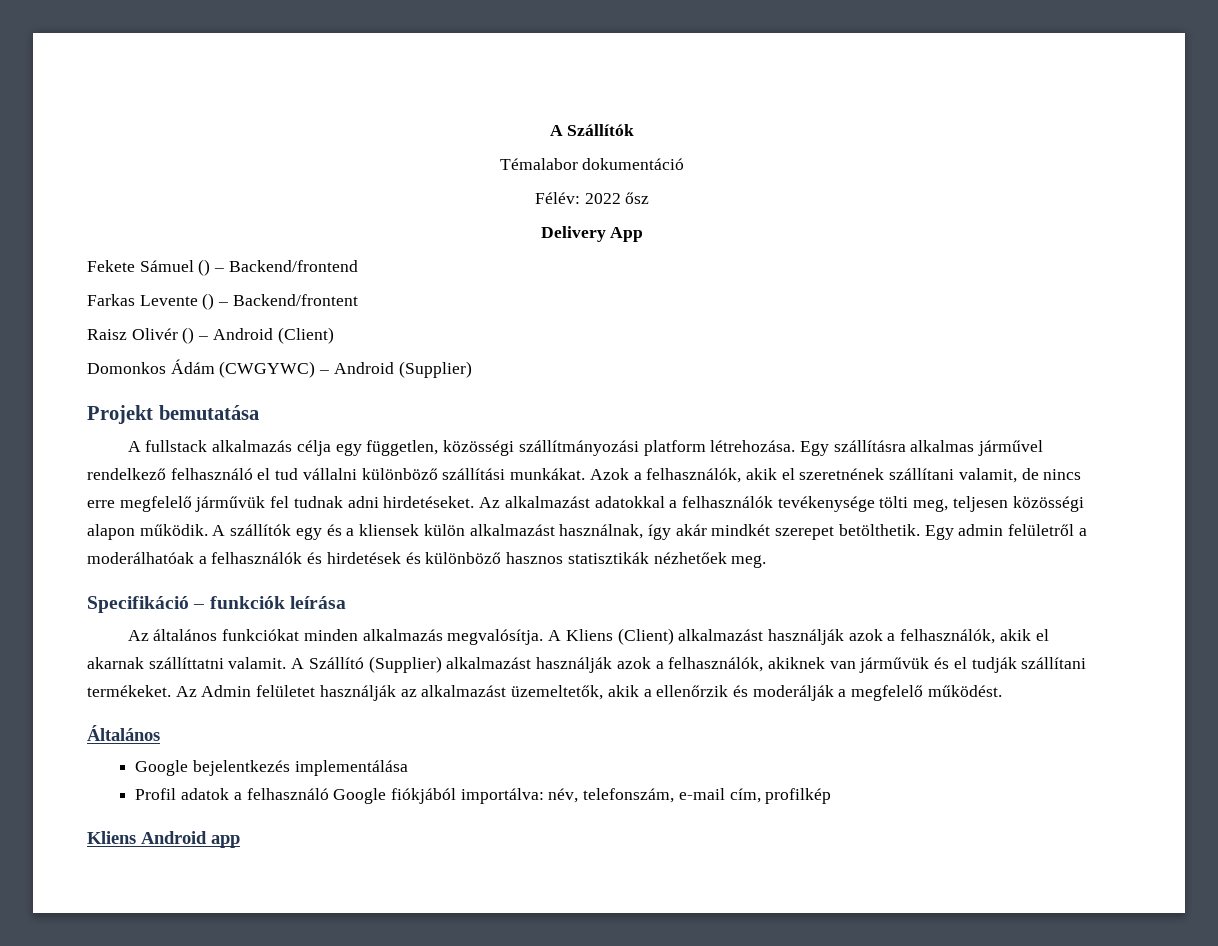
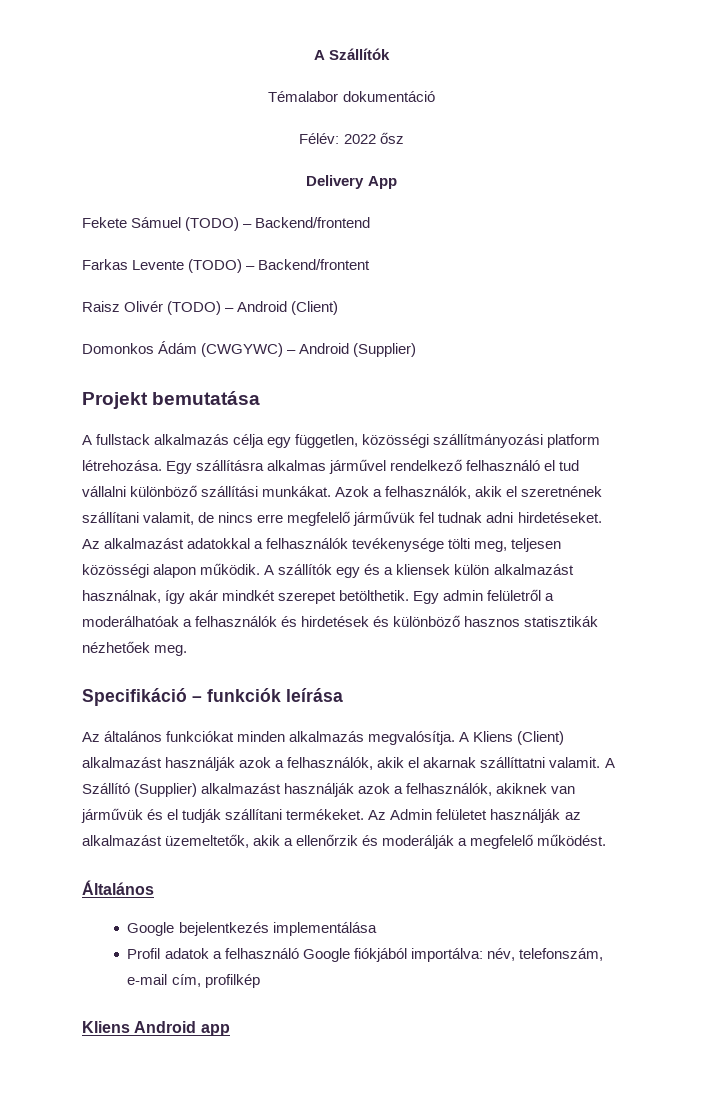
- Fekete Sámuel () – Backend/frontend
+ Fekete Sámuel (TODO) – Backend/frontend
- Farkas Levente () – Backend/frontent
+ Farkas Levente (TODO) – Backend/frontent
- Raisz Olivér () – Android (Client)
+ Raisz Olivér (TODO) – Android (Client)

